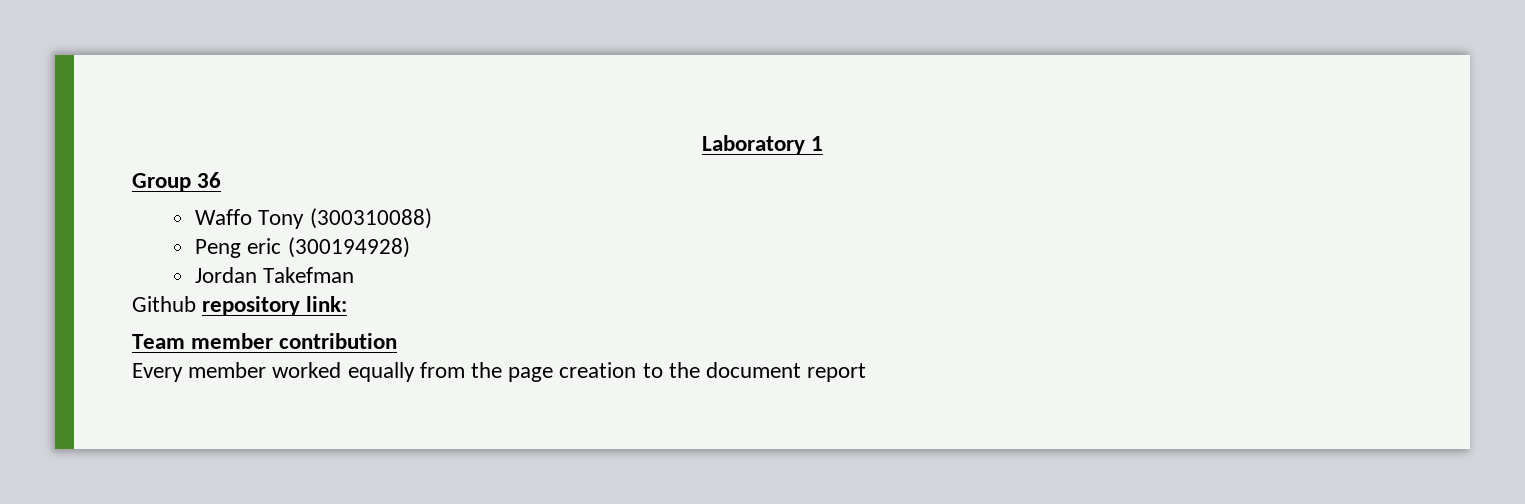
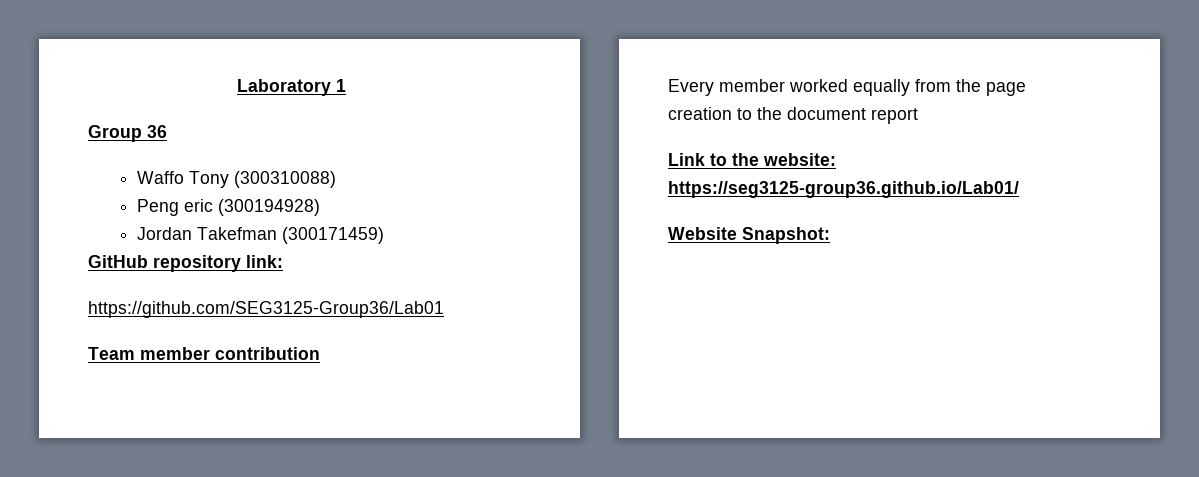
- Jordan Takefman
- Github repository link:
+ Jordan Takefman (300171459)
+ GitHub repository link:
+ https://github.com/SEG3125-Group36/Lab01
+ Link to the website: https://seg3125-group36.github.io/Lab01/
+ Website Snapshot:

